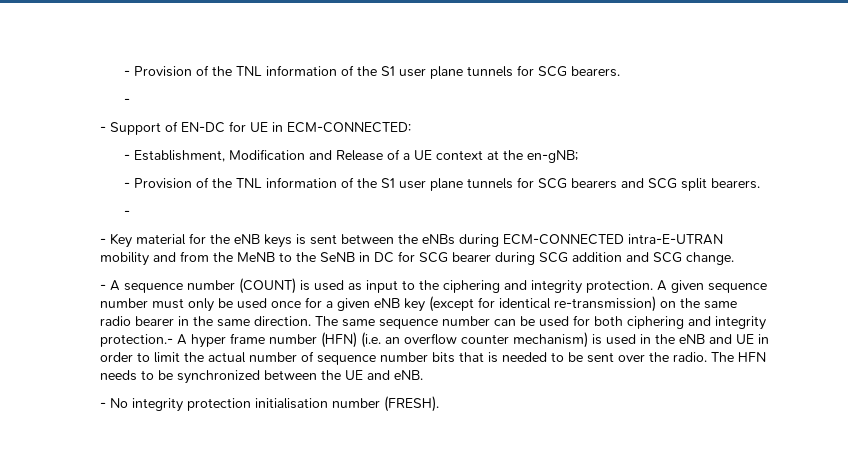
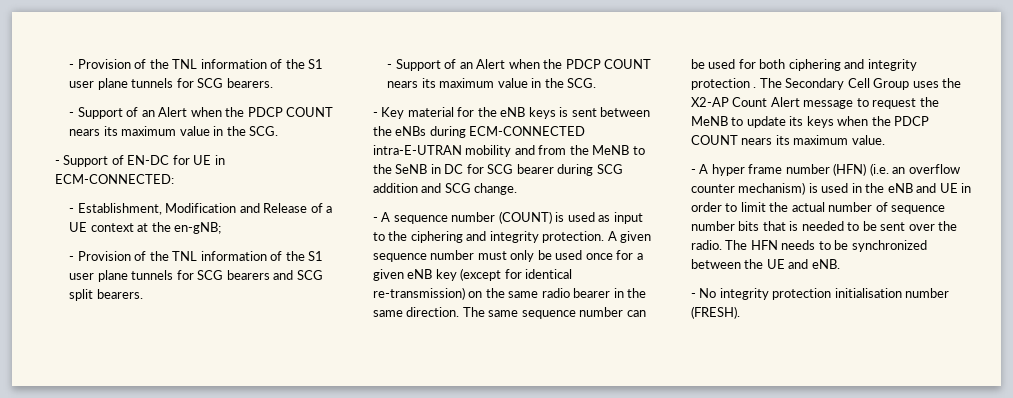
  - Provision of the TNL information of the S1 user plane tunnels for SCG bearers.
- -
+ - Support of an Alert when the PDCP COUNT nears its maximum value in the SCG.
  - Provision of the TNL information of the S1 user plane tunnels for SCG bearers and SCG split bearers.
- -
+ - Support of an Alert when the PDCP COUNT nears its maximum value in the SCG.
- The same sequence number can be used for both ciphering and integrity protection.- A hyper frame number (HFN) (i.e. an overflow counter mechanism) is used in the eNB and UE in order to limit the actual number of sequence number bits that is needed to be sent over the radio.
+ The same sequence number can be used for both ciphering and integrity protection . The Secondary Cell Group uses the X2-AP Count Alert message to request the MeNB to update its keys when the PDCP COUNT nears its maximum value.
+ - A hyper frame number (HFN) (i.e. an overflow counter mechanism) is used in the eNB and UE in order to limit the actual number of sequence number bits that is needed to be sent over the radio.

